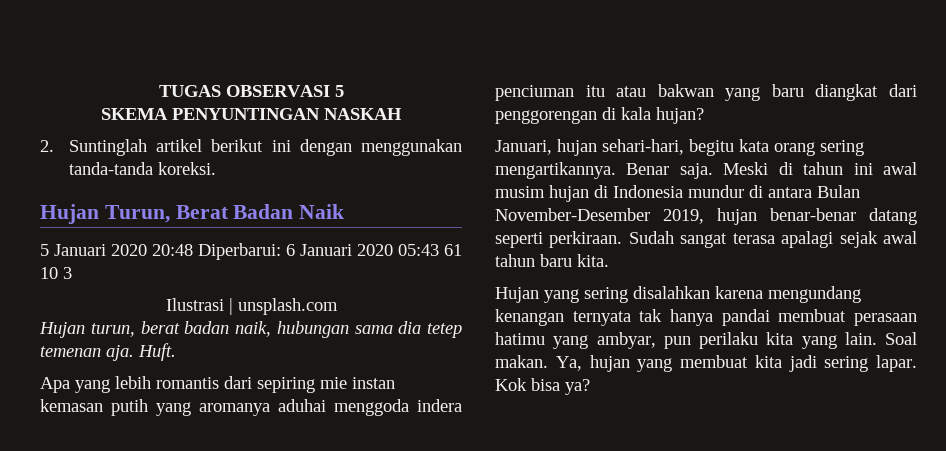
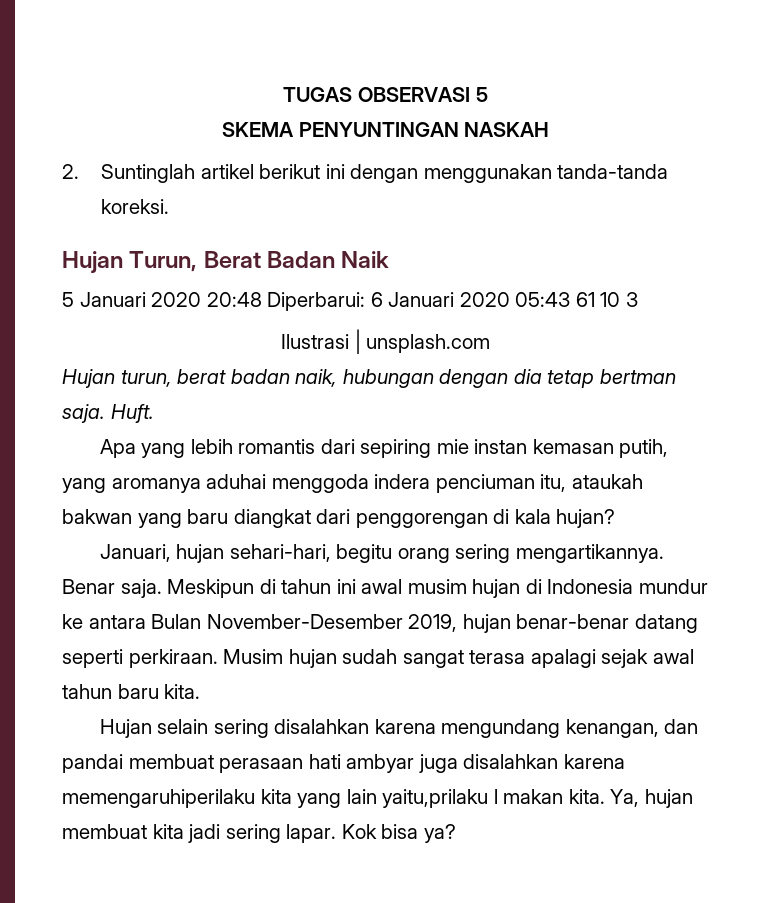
- Hujan turun, berat badan naik, hubungan sama dia tetep temenan aja.
+ Hujan turun, berat badan naik, hubungan dengan dia tetap bertman saja.
- Apa yang lebih romantis dari sepiring mie instan kemasan putih yang aromanya aduhai menggoda indera penciuman itu atau bakwan yang baru diangkat dari penggorengan di kala hujan?
+ Apa yang lebih romantis dari sepiring mie instan kemasan putih, yang aromanya aduhai menggoda indera penciuman itu, ataukah bakwan yang baru diangkat dari penggorengan di kala hujan?
- Januari, hujan sehari-hari, begitu kata orang sering mengartikannya.
+ Januari, hujan sehari-hari, begitu orang sering mengartikannya.
- Meski di tahun ini awal musim hujan di Indonesia mundur di antara Bulan November-Desember 2019, hujan benar-benar datang seperti perkiraan.
+ Meskipun di tahun ini awal musim hujan di Indonesia mundur ke antara Bulan November-Desember 2019, hujan benar-benar datang seperti perkiraan.
- Sudah sangat terasa apalagi sejak awal tahun baru kita.
+ Musim hujan sudah sangat terasa apalagi sejak awal tahun baru kita.
- Hujan yang sering disalahkan karena mengundang kenangan ternyata tak hanya pandai membuat perasaan hatimu yang ambyar, pun perilaku kita yang lain. Soal makan.
+ Hujan selain sering disalahkan karena mengundang kenangan, dan pandai membuat perasaan hati ambyar juga disalahkan karena memengaruhiperilaku kita yang lain yaitu,prilaku l makan kita.
- Ya, hujan yang membuat kita jadi sering lapar.
+ Ya, hujan membuat kita jadi sering lapar.

